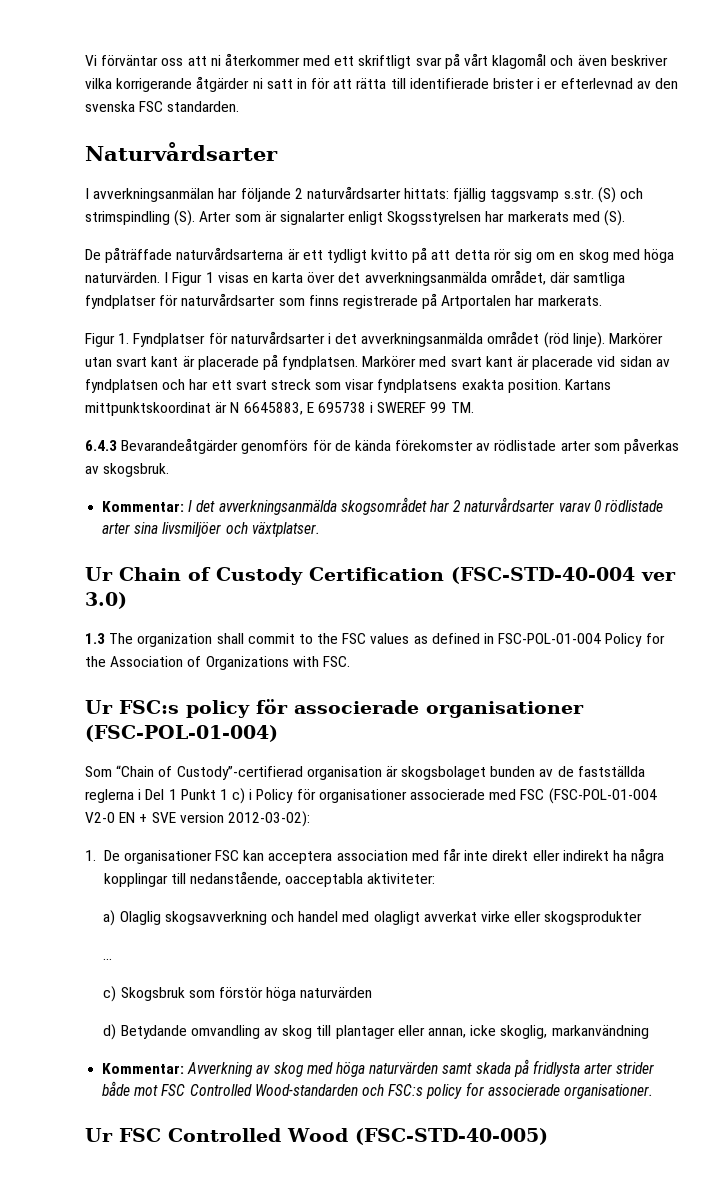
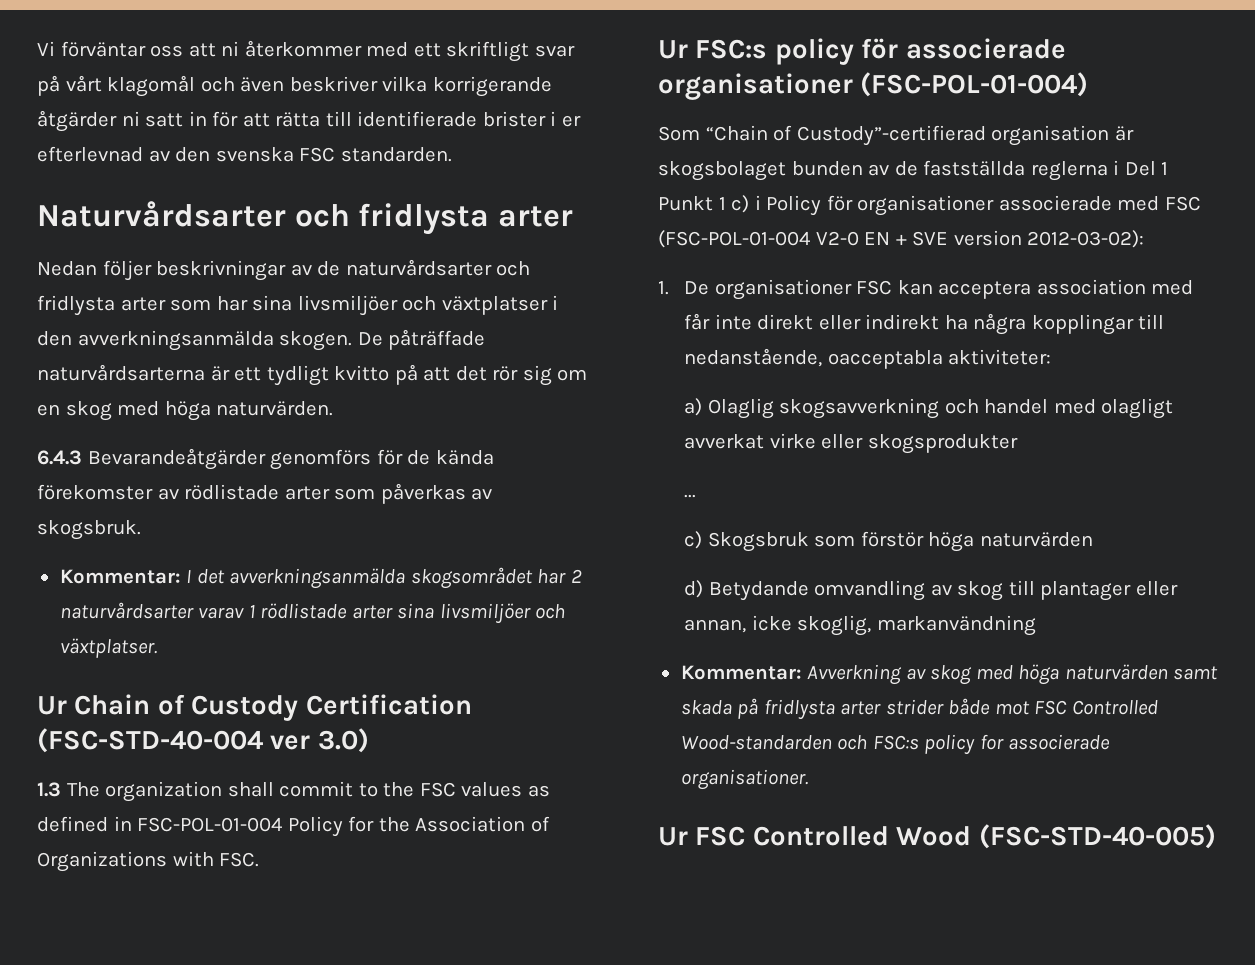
- Naturvårdsarter
- I avverkningsanmälan har följande 2 naturvårdsarter hittats: fjällig taggsvamp s.str. (S) och strimspindling (S). Arter som är signalarter enligt Skogsstyrelsen har markerats med (S).
- De påträffade naturvårdsarterna är ett tydligt kvitto på att detta rör sig om en skog med höga naturvärden. I Figur 1 visas en karta över det avverkningsanmälda området, där samtliga fyndplatser för naturvårdsarter som finns registrerade på Artportalen har markerats.
- Figur 1. Fyndplatser för naturvårdsarter i det avverkningsanmälda området (röd linje). Markörer utan svart kant är placerade på fyndplatsen. Markörer med svart kant är placerade vid sidan av fyndplatsen och har ett svart streck som visar fyndplatsens exakta position. Kartans mittpunktskoordinat är N 6645883, E 695738 i SWEREF 99 TM.
+ Naturvårdsarter och fridlysta arter
+ Nedan följer beskrivningar av de naturvårdsarter och fridlysta arter som har sina livsmiljöer och växtplatser i den avverkningsanmälda skogen. De påträffade naturvårdsarterna är ett tydligt kvitto på att det rör sig om en skog med höga naturvärden.
- Kommentar: I det avverkningsanmälda skogsområdet har 2 naturvårdsarter varav 0 rödlistade arter sina livsmiljöer och växtplatser.
+ Kommentar: I det avverkningsanmälda skogsområdet har 2 naturvårdsarter varav 1 rödlistade arter sina livsmiljöer och växtplatser.

